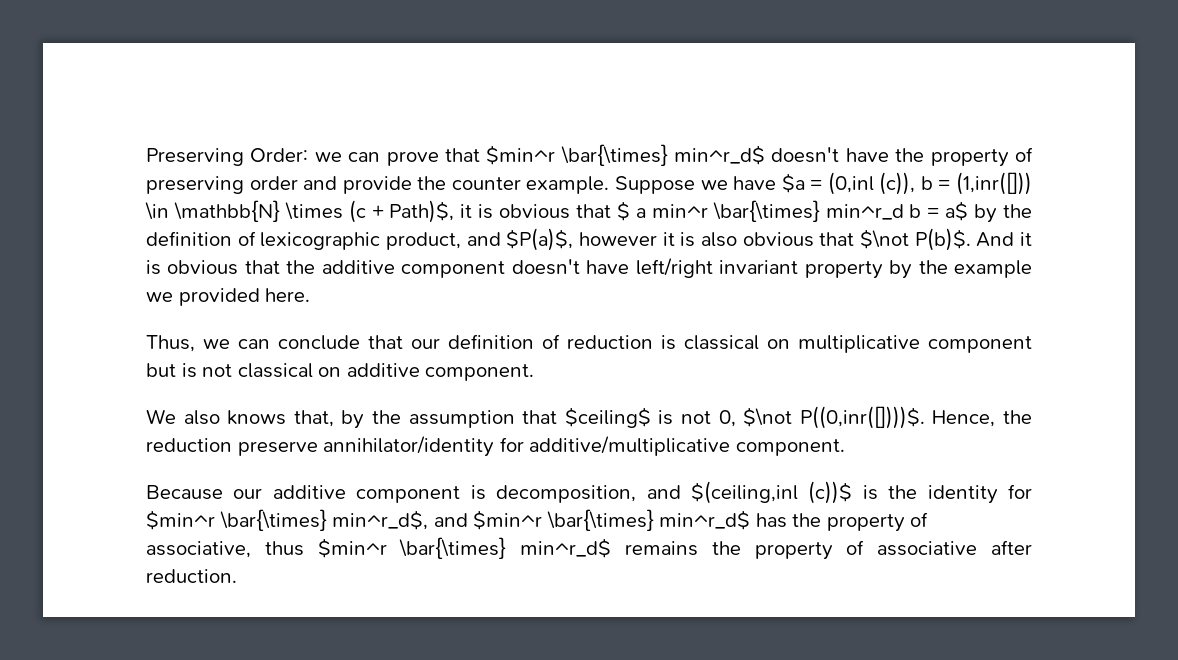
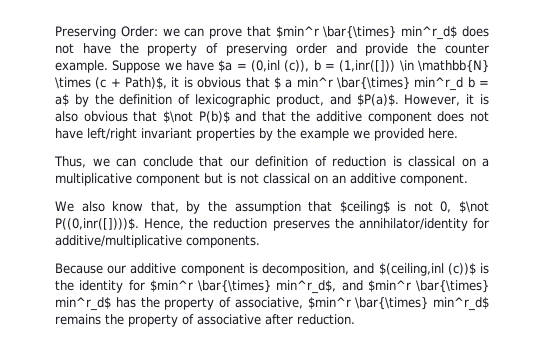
- Preserving Order: we can prove that $min^r \bar{\times} min^r_d$ doesn't have the property of preserving order and provide the counter example.
+ Preserving Order: we can prove that $min^r \bar{\times} min^r_d$ does not have the property of preserving order and provide the counter example.
- Suppose we have $a = (0,inl (c)), b = (1,inr([])) \in \mathbb{N} \times (c + Path)$, it is obvious that $ a min^r \bar{\times} min^r_d b = a$ by the definition of lexicographic product, and $P(a)$, however it is also obvious that $\not P(b)$. And it is obvious that the additive component doesn't have left/right invariant property by the example we provided here.
+ Suppose we have $a = (0,inl (c)), b = (1,inr([])) \in \mathbb{N} \times (c + Path)$, it is obvious that $ a min^r \bar{\times} min^r_d b = a$ by the definition of lexicographic product, and $P(a)$. However, it is also obvious that $\not P(b)$ and that the additive component does not have left/right invariant properties by the example we provided here.
- Thus, we can conclude that our definition of reduction is classical on multiplicative component but is not classical on additive component.
+ Thus, we can conclude that our definition of reduction is classical on a multiplicative component but is not classical on an additive component.
- We also knows that, by the assumption that $ceiling$ is not 0, $\not P((0,inr([])))$.
+ We also know that, by the assumption that $ceiling$ is not 0, $\not P((0,inr([])))$.
- Hence, the reduction preserve annihilator/identity for additive/multiplicative component.
+ Hence, the reduction preserves the annihilator/identity for additive/multiplicative components.
- Because our additive component is decomposition, and $(ceiling,inl (c))$ is the identity for $min^r \bar{\times} min^r_d$, and $min^r \bar{\times} min^r_d$ has the property of associative, thus $min^r \bar{\times} min^r_d$ remains the property of associative after reduction.
+ Because our additive component is decomposition, and $(ceiling,inl (c))$ is the identity for $min^r \bar{\times} min^r_d$, and $min^r \bar{\times} min^r_d$ has the property of associative, $min^r \bar{\times} min^r_d$ remains the property of associative after reduction.

